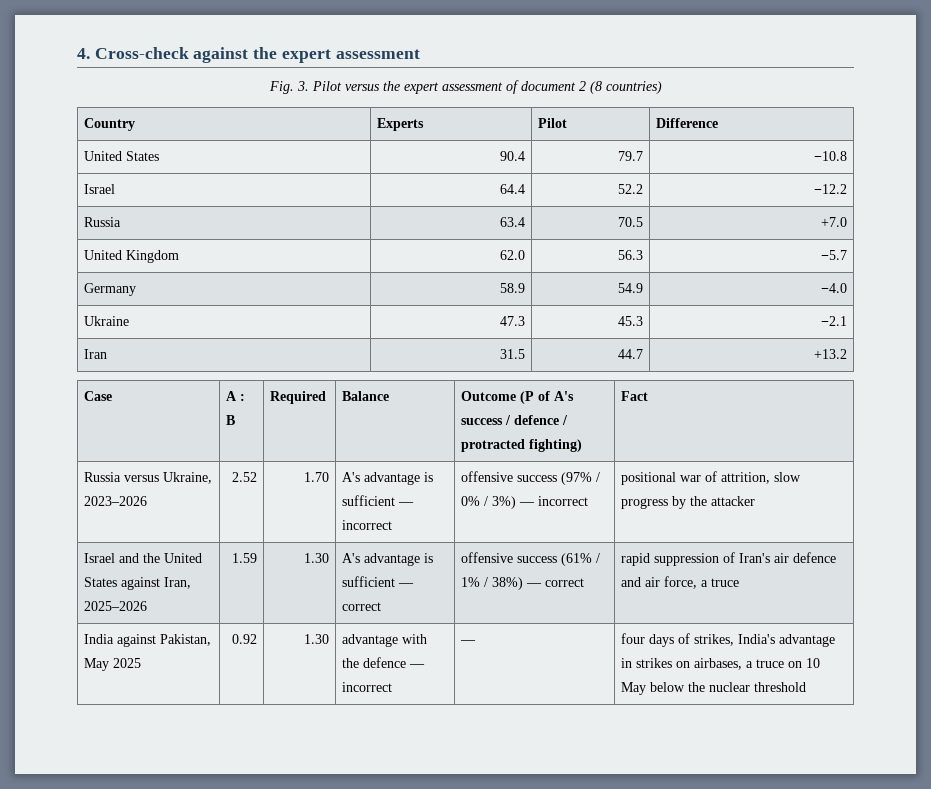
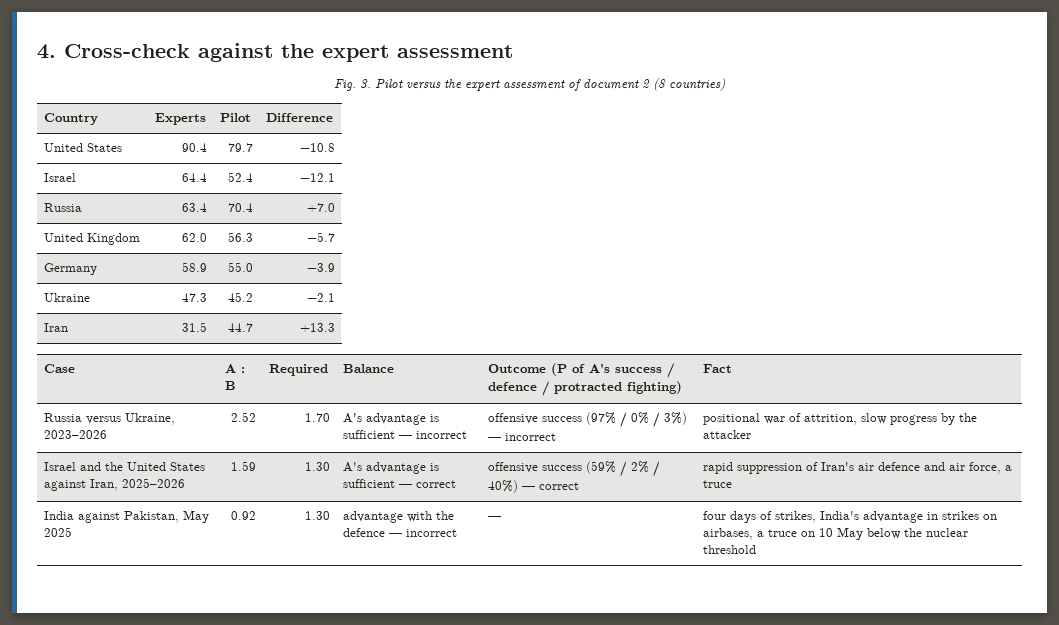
- Israel | 64.4 | 52.2 | −12.2
+ Israel | 64.4 | 52.4 | −12.1
- Russia | 63.4 | 70.5 | +7.0
+ Russia | 63.4 | 70.4 | +7.0
- Germany | 58.9 | 54.9 | −4.0
+ Germany | 58.9 | 55.0 | −3.9
- Ukraine | 47.3 | 45.3 | −2.1
+ Ukraine | 47.3 | 45.2 | −2.1
- Iran | 31.5 | 44.7 | +13.2
+ Iran | 31.5 | 44.7 | +13.3
- Israel and the United States against Iran, 2025–2026 | 1.59 | 1.30 | A's advantage is sufficient — correct | offensive success (61% / 1% / 38%) — correct | rapid suppression of Iran's air defence and air force, a truce
+ Israel and the United States against Iran, 2025–2026 | 1.59 | 1.30 | A's advantage is sufficient — correct | offensive success (59% / 2% / 40%) — correct | rapid suppression of Iran's air defence and air force, a truce

